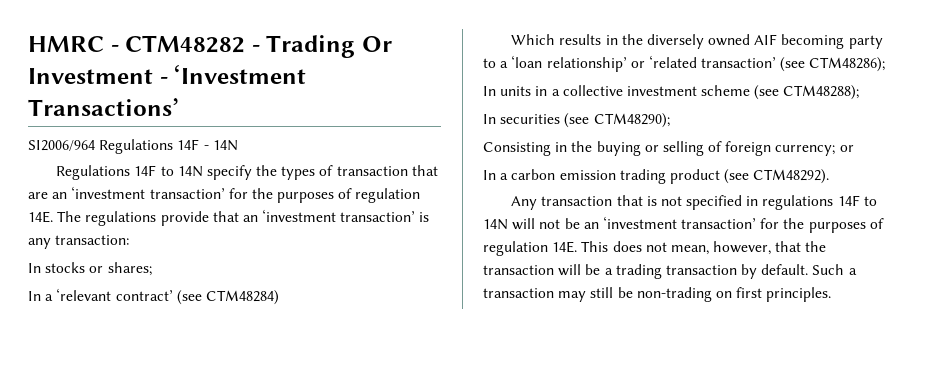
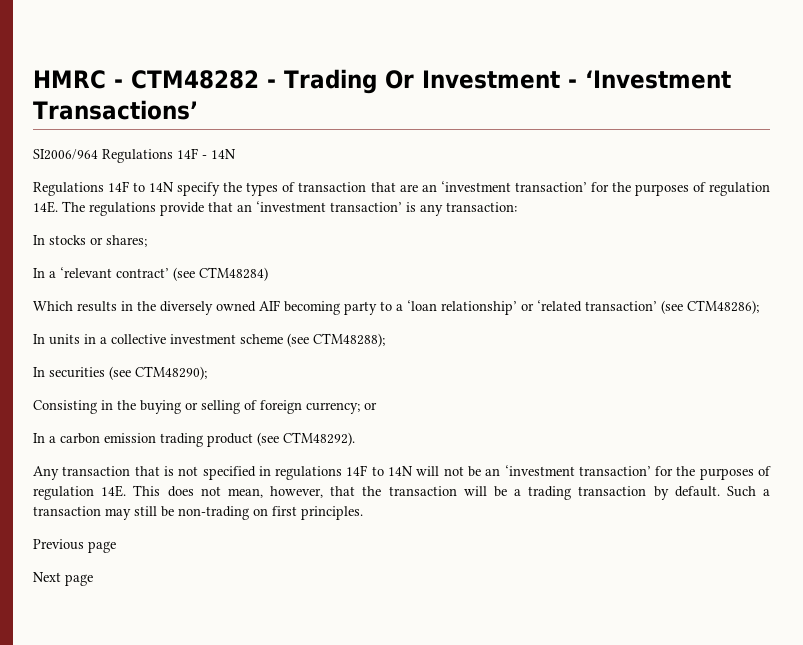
+ Previous page
+ Next page

